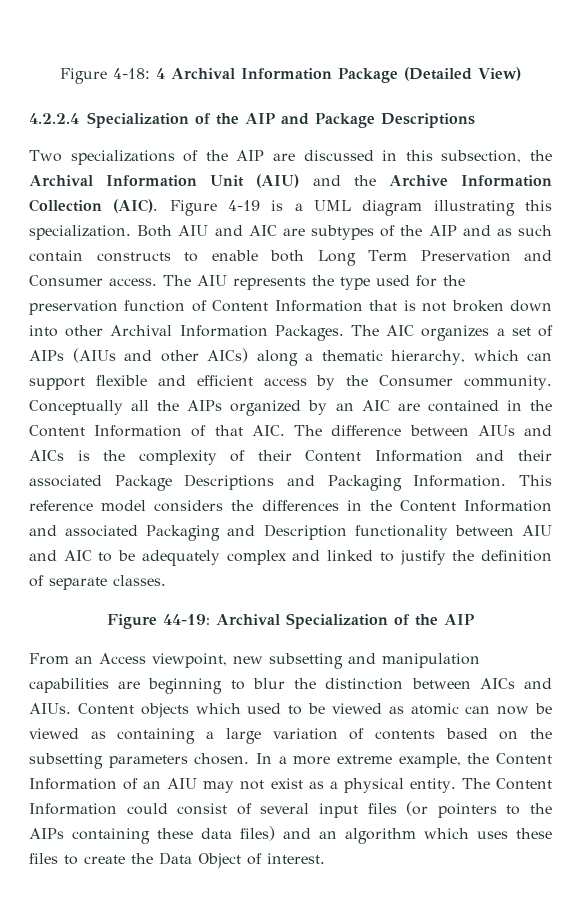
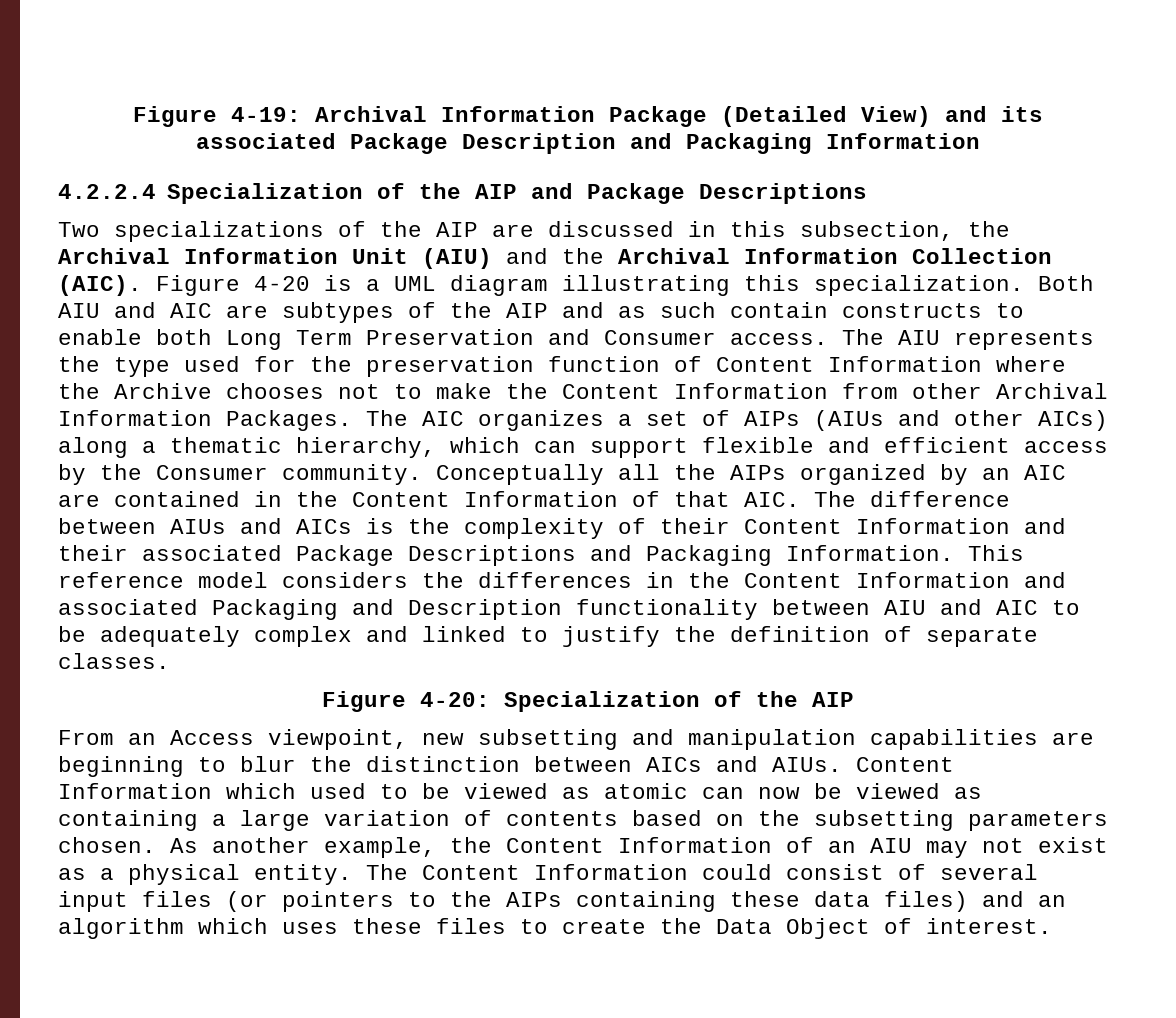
- Figure 4-18: 4 Archival Information Package (Detailed View)
+ Figure 4-19: Archival Information Package (Detailed View) and its associated Package Description and Packaging Information
- Two specializations of the AIP are discussed in this subsection, the Archival Information Unit (AIU) and the Archive Information Collection (AIC).
+ Two specializations of the AIP are discussed in this subsection, the Archival Information Unit (AIU) and the Archival Information Collection (AIC).
- Figure 4-19 is a UML diagram illustrating this specialization.
+ Figure 4-20 is a UML diagram illustrating this specialization.
- The AIU represents the type used for the preservation function of Content Information that is not broken down into other Archival Information Packages.
+ The AIU represents the type used for the preservation function of Content Information where the Archive chooses not to make the Content Information from other Archival Information Packages.
- Figure 44-19: Archival Specialization of the AIP
+ Figure 4-20: Specialization of the AIP
- Content objects which used to be viewed as atomic can now be viewed as containing a large variation of contents based on the subsetting parameters chosen.
+ Content Information which used to be viewed as atomic can now be viewed as containing a large variation of contents based on the subsetting parameters chosen.
- In a more extreme example, the Content Information of an AIU may not exist as a physical entity.
+ As another example, the Content Information of an AIU may not exist as a physical entity.

